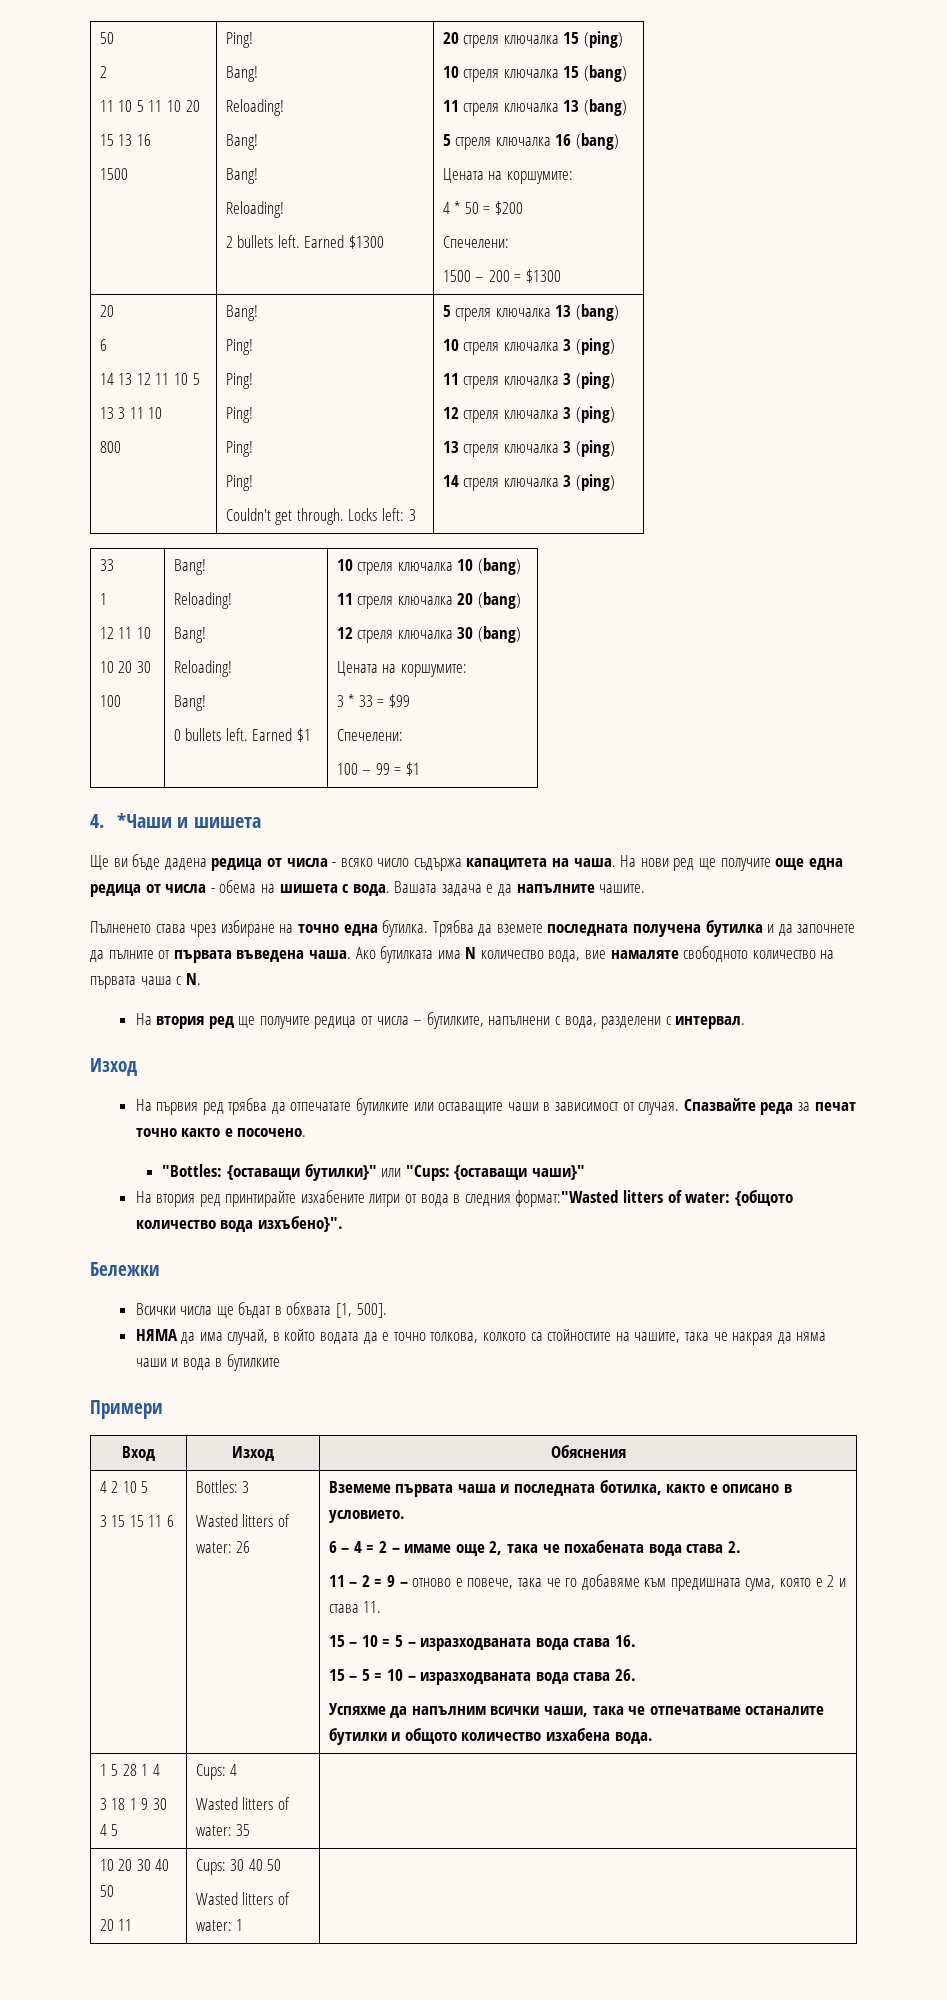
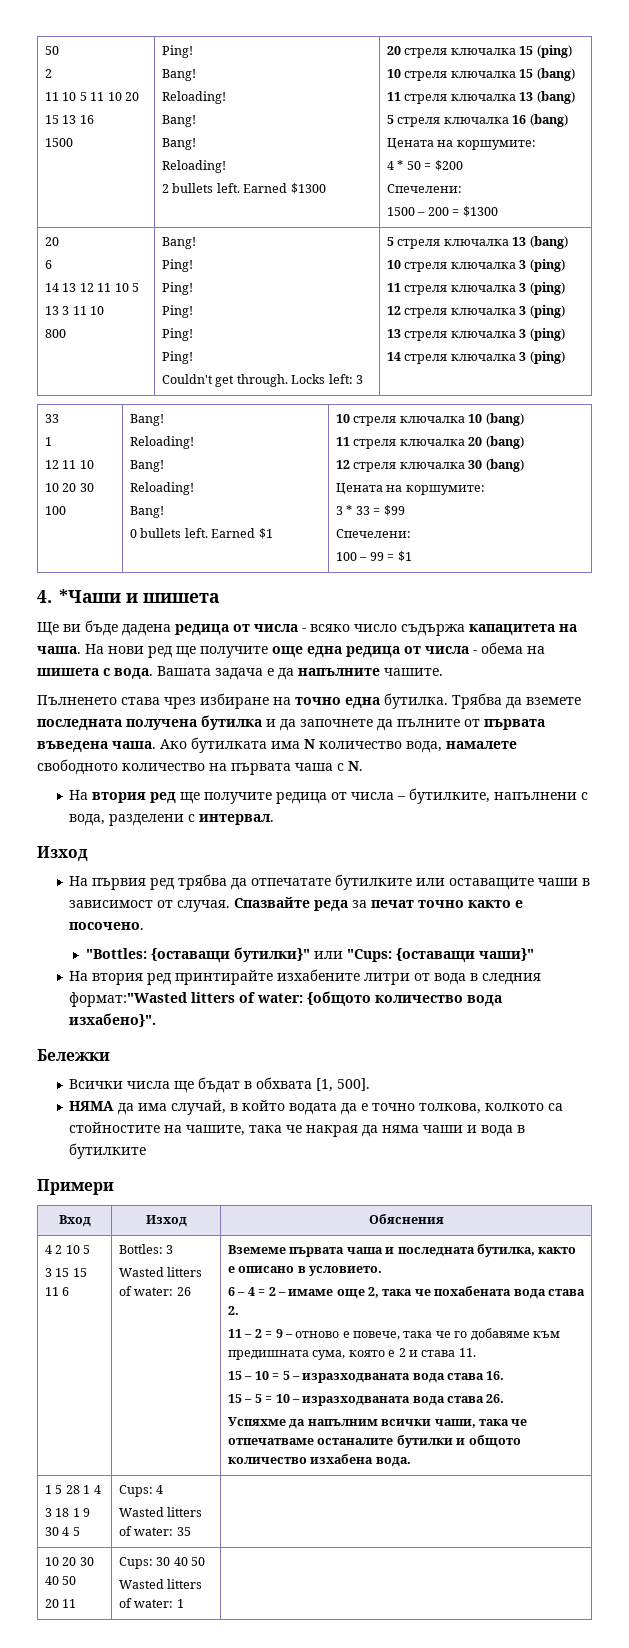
- Ако бутилката има N количество вода, вие намаляте свободното количество на първата чаша с N.
+ Ако бутилката има N количество вода, намалете свободното количество на първата чаша с N.
- На втория ред принтирайте изхабените литри от вода в следния формат:"Wasted litters of water: {общото количество вода изхъбено}".
+ На втория ред принтирайте изхабените литри от вода в следния формат:"Wasted litters of water: {общото количество вода изхабено}".
- Вземеме първата чаша и последната ботилка, както е описано в условието.
+ Вземеме първата чаша и последната бутилка, както е описано в условието.

